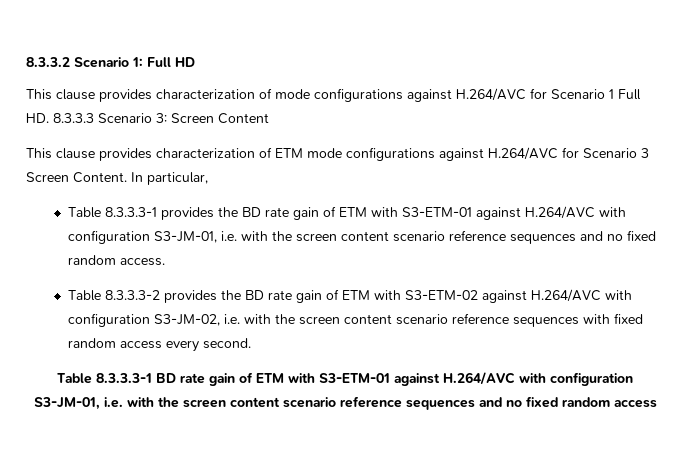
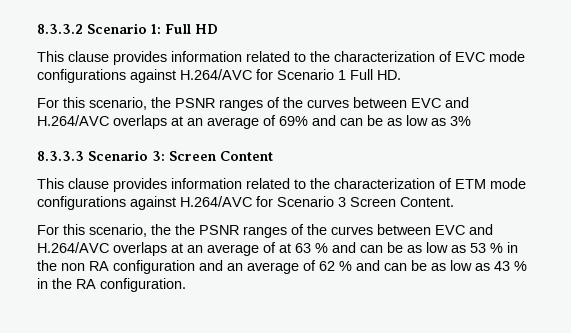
- This clause provides characterization of mode configurations against H.264/AVC for Scenario 1 Full HD. 8.3.3.3 Scenario 3: Screen Content
+ This clause provides information related to the characterization of EVC mode configurations against H.264/AVC for Scenario 1 Full HD.
+ For this scenario, the PSNR ranges of the curves between EVC and H.264/AVC overlaps at an average of 69% and can be as low as 3%
+ 8.3.3.3 Scenario 3: Screen Content
- This clause provides characterization of ETM mode configurations against H.264/AVC for Scenario 3 Screen Content. In particular,
- Table 8.3.3.3-1 provides the BD rate gain of ETM with S3-ETM-01 against H.264/AVC with configuration S3-JM-01, i.e. with the screen content scenario reference sequences and no fixed random access.
- Table 8.3.3.3-2 provides the BD rate gain of ETM with S3-ETM-02 against H.264/AVC with configuration S3-JM-02, i.e. with the screen content scenario reference sequences with fixed random access every second.
- Table 8.3.3.3-1 BD rate gain of ETM with S3-ETM-01 against H.264/AVC with configuration S3-JM-01, i.e. with the screen content scenario reference sequences and no fixed random access
+ This clause provides information related to the characterization of ETM mode configurations against H.264/AVC for Scenario 3 Screen Content.
+ For this scenario, the the PSNR ranges of the curves between EVC and H.264/AVC overlaps at an average of at 63 % and can be as low as 53 % in the non RA configuration and an average of 62 % and can be as low as 43 % in the RA configuration.

